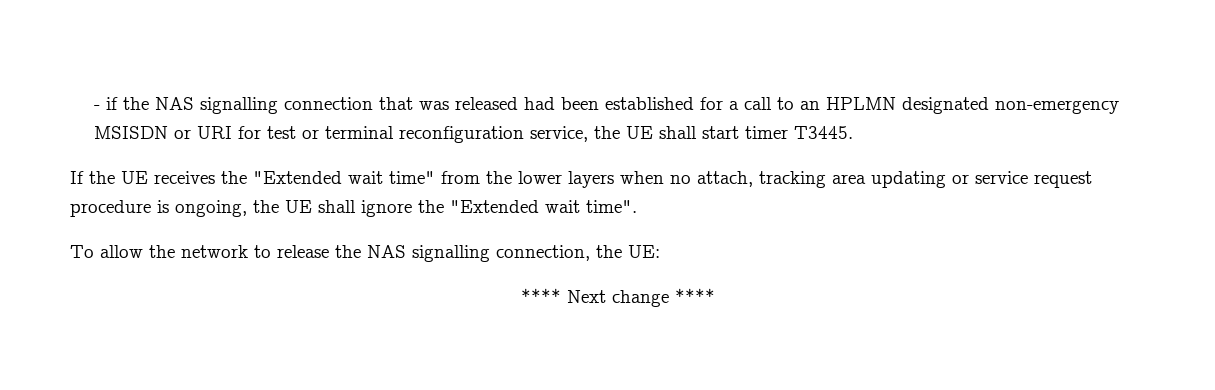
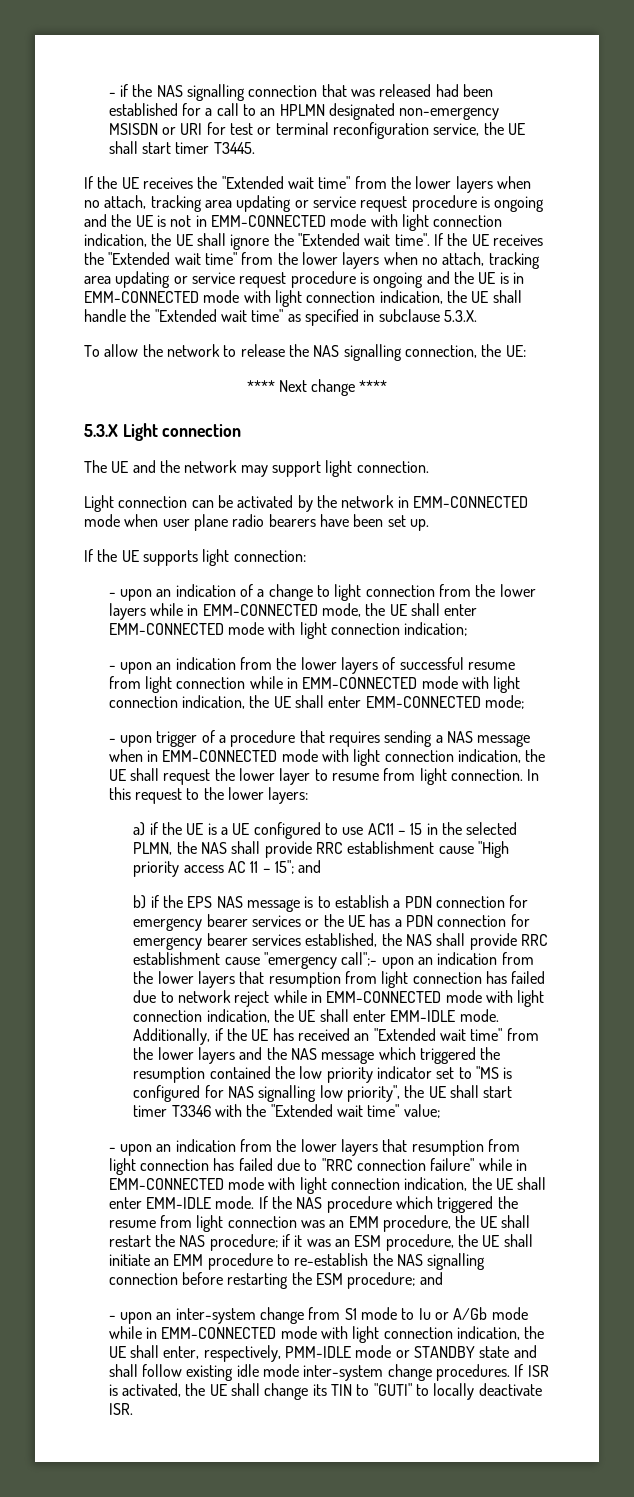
- If the UE receives the "Extended wait time" from the lower layers when no attach, tracking area updating or service request procedure is ongoing, the UE shall ignore the "Extended wait time".
+ If the UE receives the "Extended wait time" from the lower layers when no attach, tracking area updating or service request procedure is ongoing and the UE is not in EMM-CONNECTED mode with light connection indication, the UE shall ignore the "Extended wait time". If the UE receives the "Extended wait time" from the lower layers when no attach, tracking area updating or service request procedure is ongoing and the UE is in EMM-CONNECTED mode with light connection indication, the UE shall handle the "Extended wait time" as specified in subclause 5.3.X.
+ 5.3.X Light connection
+ The UE and the network may support light connection.
+ Light connection can be activated by the network in EMM-CONNECTED mode when user plane radio bearers have been set up.
+ If the UE supports light connection:
+ - upon an indication of a change to light connection from the lower layers while in EMM-CONNECTED mode, the UE shall enter EMM-CONNECTED mode with light connection indication;
+ - upon an indication from the lower layers of successful resume from light connection while in EMM-CONNECTED mode with light connection indication, the UE shall enter EMM-CONNECTED mode;
+ - upon trigger of a procedure that requires sending a NAS message when in EMM-CONNECTED mode with light connection indication, the UE shall request the lower layer to resume from light connection. In this request to the lower layers:
+ a) if the UE is a UE configured to use AC11 – 15 in the selected PLMN, the NAS shall provide RRC establishment cause "High priority access AC 11 – 15"; and
+ b) if the EPS NAS message is to establish a PDN connection for emergency bearer services or the UE has a PDN connection for emergency bearer services established, the NAS shall provide RRC establishment cause "emergency call";- upon an indication from the lower layers that resumption from light connection has failed due to network reject while in EMM-CONNECTED mode with light connection indication, the UE shall enter EMM-IDLE mode. Additionally, if the UE has received an "Extended wait time" from the lower layers and the NAS message which triggered the resumption contained the low priority indicator set to "MS is configured for NAS signalling low priority", the UE shall start timer T3346 with the "Extended wait time" value;
+ - upon an indication from the lower layers that resumption from light connection has failed due to "RRC connection failure" while in EMM-CONNECTED mode with light connection indication, the UE shall enter EMM-IDLE mode. If the NAS procedure which triggered the resume from light connection was an EMM procedure, the UE shall restart the NAS procedure; if it was an ESM procedure, the UE shall initiate an EMM procedure to re-establish the NAS signalling connection before restarting the ESM procedure; and
+ - upon an inter-system change from S1 mode to Iu or A/Gb mode while in EMM-CONNECTED mode with light connection indication, the UE shall enter, respectively, PMM-IDLE mode or STANDBY state and shall follow existing idle mode inter-system change procedures. If ISR is activated, the UE shall change its TIN to "GUTI" to locally deactivate ISR.

